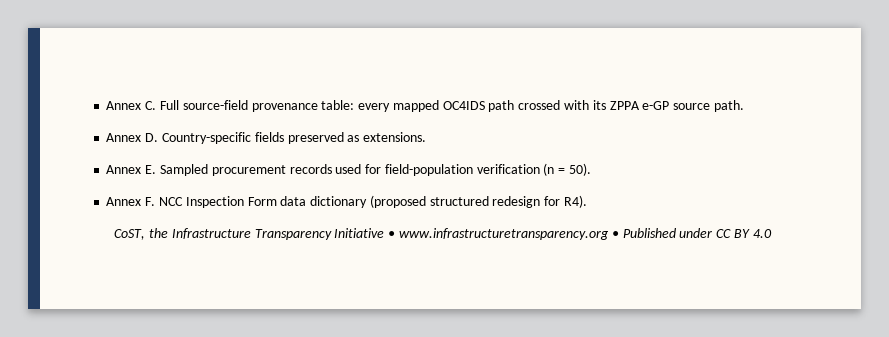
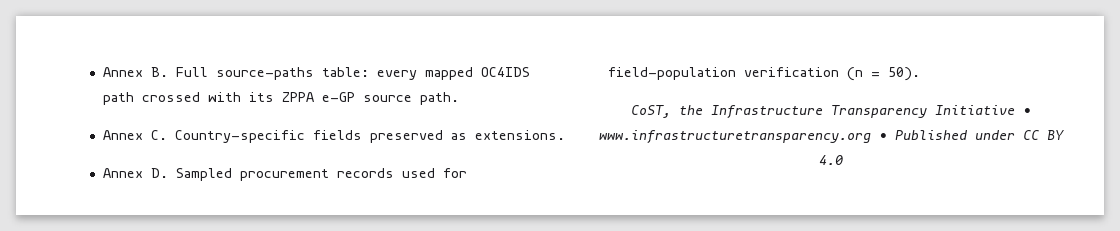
- Annex C. Full source-field provenance table: every mapped OC4IDS path crossed with its ZPPA e-GP source path.
+ Annex B. Full source-paths table: every mapped OC4IDS path crossed with its ZPPA e-GP source path.
- Annex D. Country-specific fields preserved as extensions.
+ Annex C. Country-specific fields preserved as extensions.
- Annex E. Sampled procurement records used for field-population verification (n = 50).
+ Annex D. Sampled procurement records used for field-population verification (n = 50).
- Annex F. NCC Inspection Form data dictionary (proposed structured redesign for R4).

